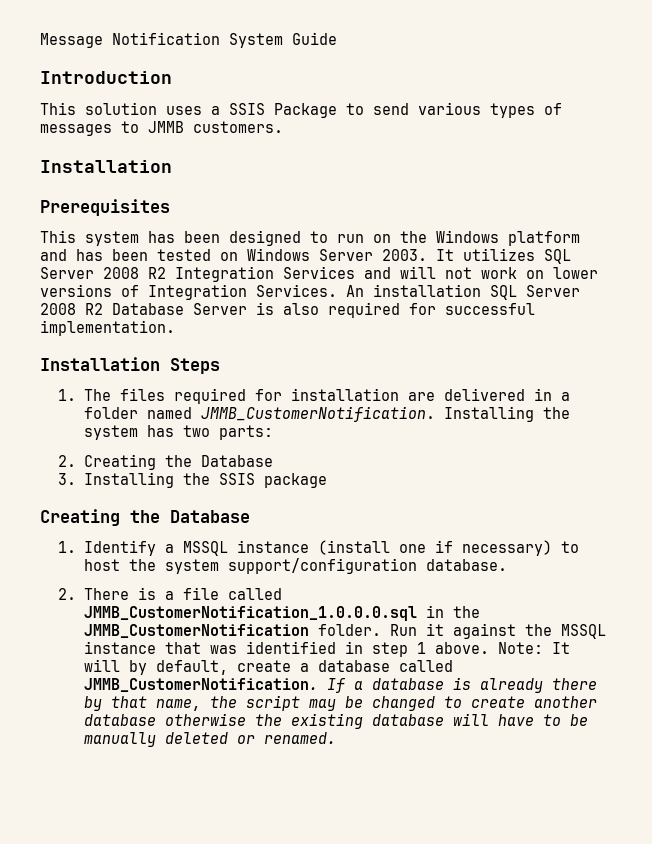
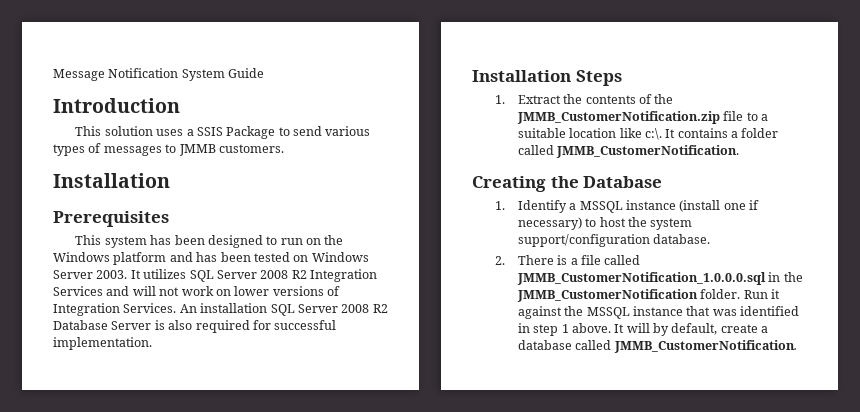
- 1. The files required for installation are delivered in a folder named JMMB_CustomerNotification. Installing the system has two parts:
- 2. Creating the Database
- 3. Installing the SSIS package
+ 1. Extract the contents of the JMMB_CustomerNotification.zip file to a suitable location like c:\. It contains a folder called JMMB_CustomerNotification.
- Note: It will by default, create a database called JMMB_CustomerNotification. If a database is already there by that name, the script may be changed to create another database otherwise the existing database will have to be manually deleted or renamed.
+ It will by default, create a database called JMMB_CustomerNotification.

